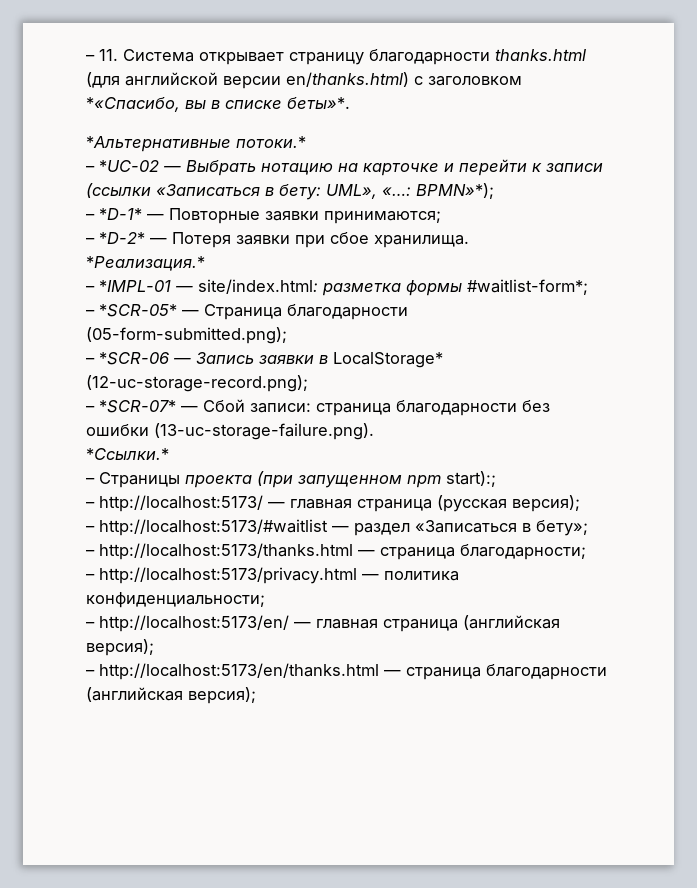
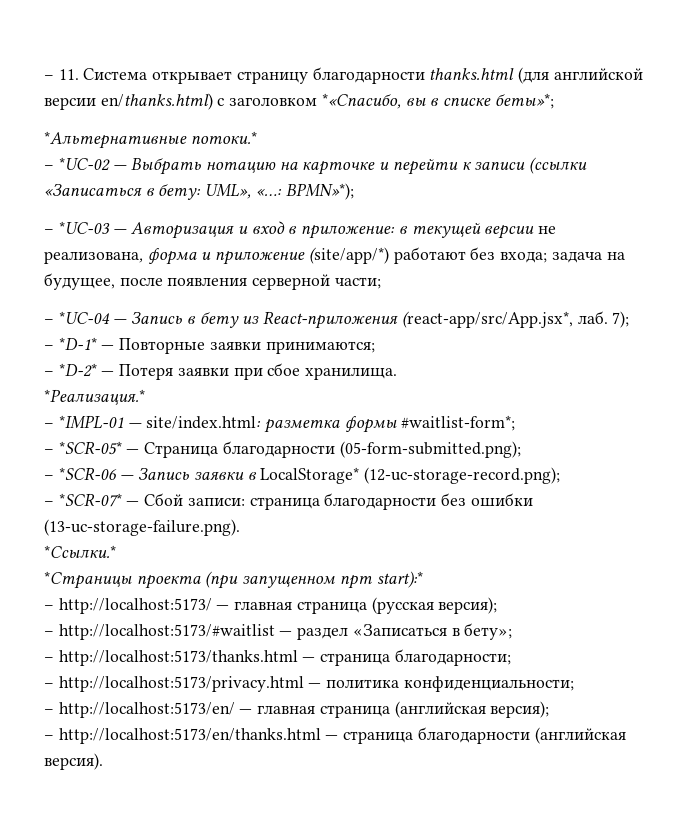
- – 11. Система открывает страницу благодарности thanks.html (для английской версии en/thanks.html) с заголовком *«Спасибо, вы в списке беты»*.
+ – 11. Система открывает страницу благодарности thanks.html (для английской версии en/thanks.html) с заголовком *«Спасибо, вы в списке беты»*;
+ – *UC-03 — Авторизация и вход в приложение: в текущей версии не реализована, форма и приложение (site/app/*) работают без входа; задача на будущее, после появления серверной части;
+ – *UC-04 — Запись в бету из React-приложения (react-app/src/App.jsx*, лаб. 7);
- – Страницы проекта (при запущенном npm start):;
+ *Страницы проекта (при запущенном npm start):*
- – http://localhost:5173/en/thanks.html — страница благодарности (английская версия);
+ – http://localhost:5173/en/thanks.html — страница благодарности (английская версия).

